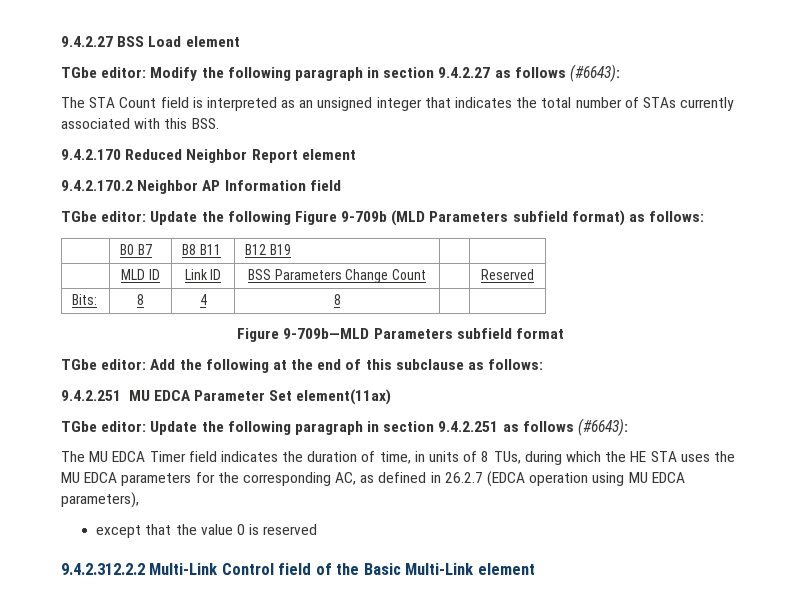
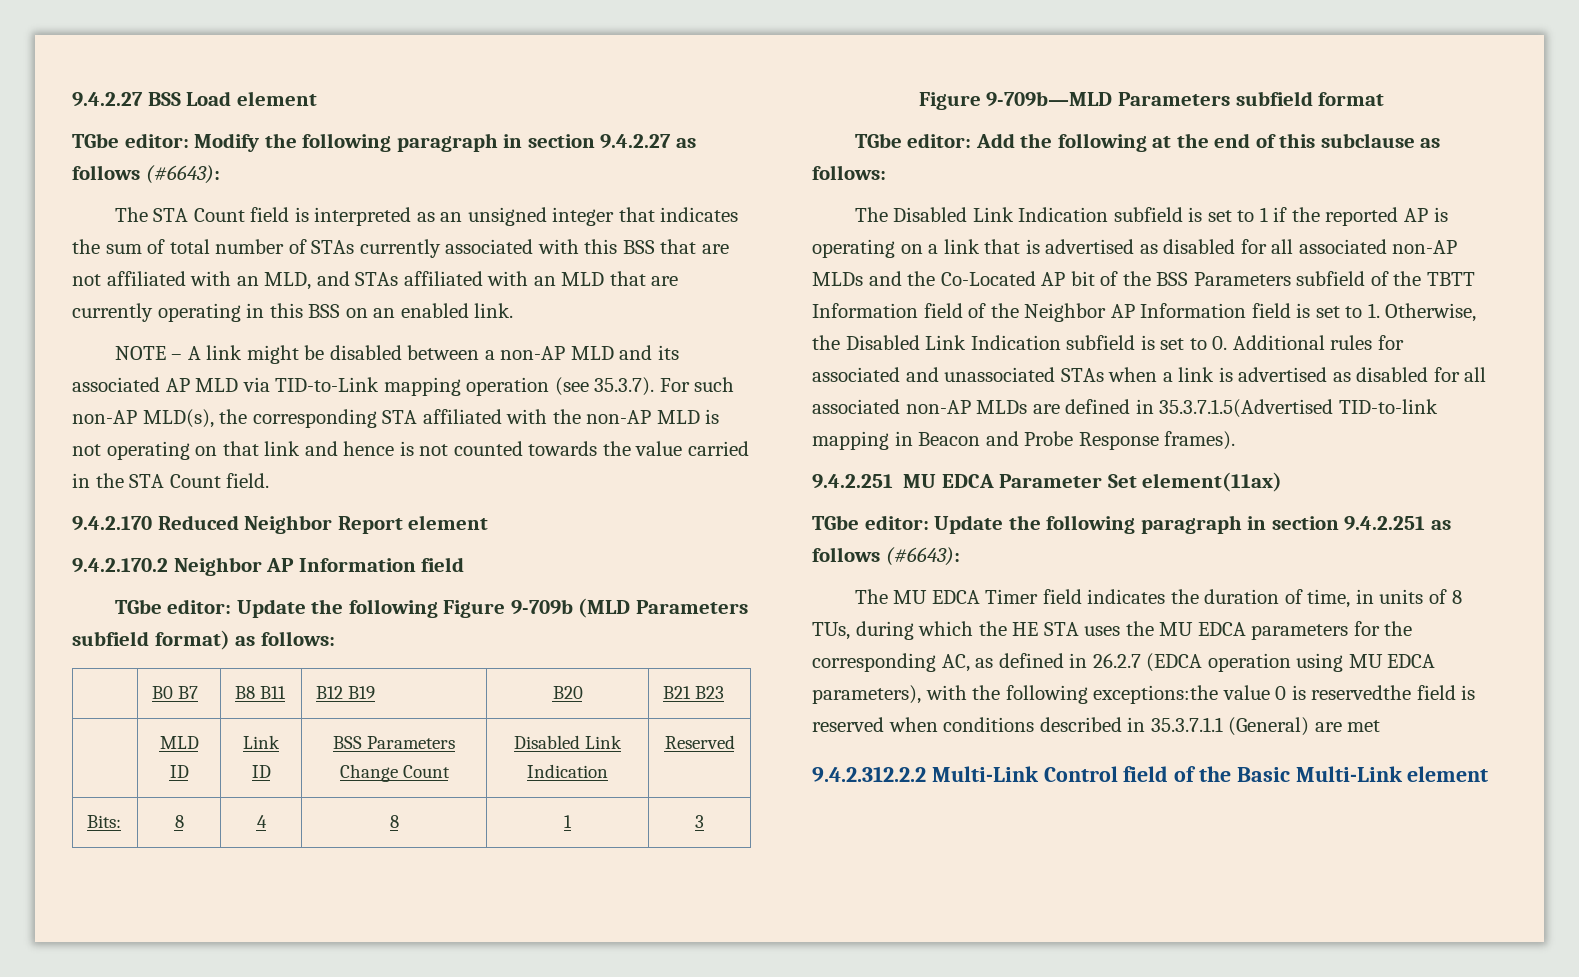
- The STA Count field is interpreted as an unsigned integer that indicates the total number of STAs currently associated with this BSS.
+ The STA Count field is interpreted as an unsigned integer that indicates the sum of total number of STAs currently associated with this BSS that are not affiliated with an MLD, and STAs affiliated with an MLD that are currently operating in this BSS on an enabled link.
+ NOTE – A link might be disabled between a non-AP MLD and its associated AP MLD via TID-to-Link mapping operation (see 35.3.7). For such non-AP MLD(s), the corresponding STA affiliated with the non-AP MLD is not operating on that link and hence is not counted towards the value carried in the STA Count field.
- | B0 B7 | B8 B11 | B12 B19 | |
+ | B0 B7 | B8 B11 | B12 B19 | B20 | B21 B23
- | MLD ID | Link ID | BSS Parameters Change Count | | Reserved
+ | MLD ID | Link ID | BSS Parameters Change Count | Disabled Link Indication | Reserved
- Bits: | 8 | 4 | 8 | |
+ Bits: | 8 | 4 | 8 | 1 | 3
+ The Disabled Link Indication subfield is set to 1 if the reported AP is operating on a link that is advertised as disabled for all associated non-AP MLDs and the Co-Located AP bit of the BSS Parameters subfield of the TBTT Information field of the Neighbor AP Information field is set to 1. Otherwise, the Disabled Link Indication subfield is set to 0. Additional rules for associated and unassociated STAs when a link is advertised as disabled for all associated non-AP MLDs are defined in 35.3.7.1.5(Advertised TID-to-link mapping in Beacon and Probe Response frames).
- The MU EDCA Timer field indicates the duration of time, in units of 8 TUs, during which the HE STA uses the MU EDCA parameters for the corresponding AC, as defined in 26.2.7 (EDCA operation using MU EDCA parameters),
- except that the value 0 is reserved
+ The MU EDCA Timer field indicates the duration of time, in units of 8 TUs, during which the HE STA uses the MU EDCA parameters for the corresponding AC, as defined in 26.2.7 (EDCA operation using MU EDCA parameters), with the following exceptions:the value 0 is reservedthe field is reserved when conditions described in 35.3.7.1.1 (General) are met

